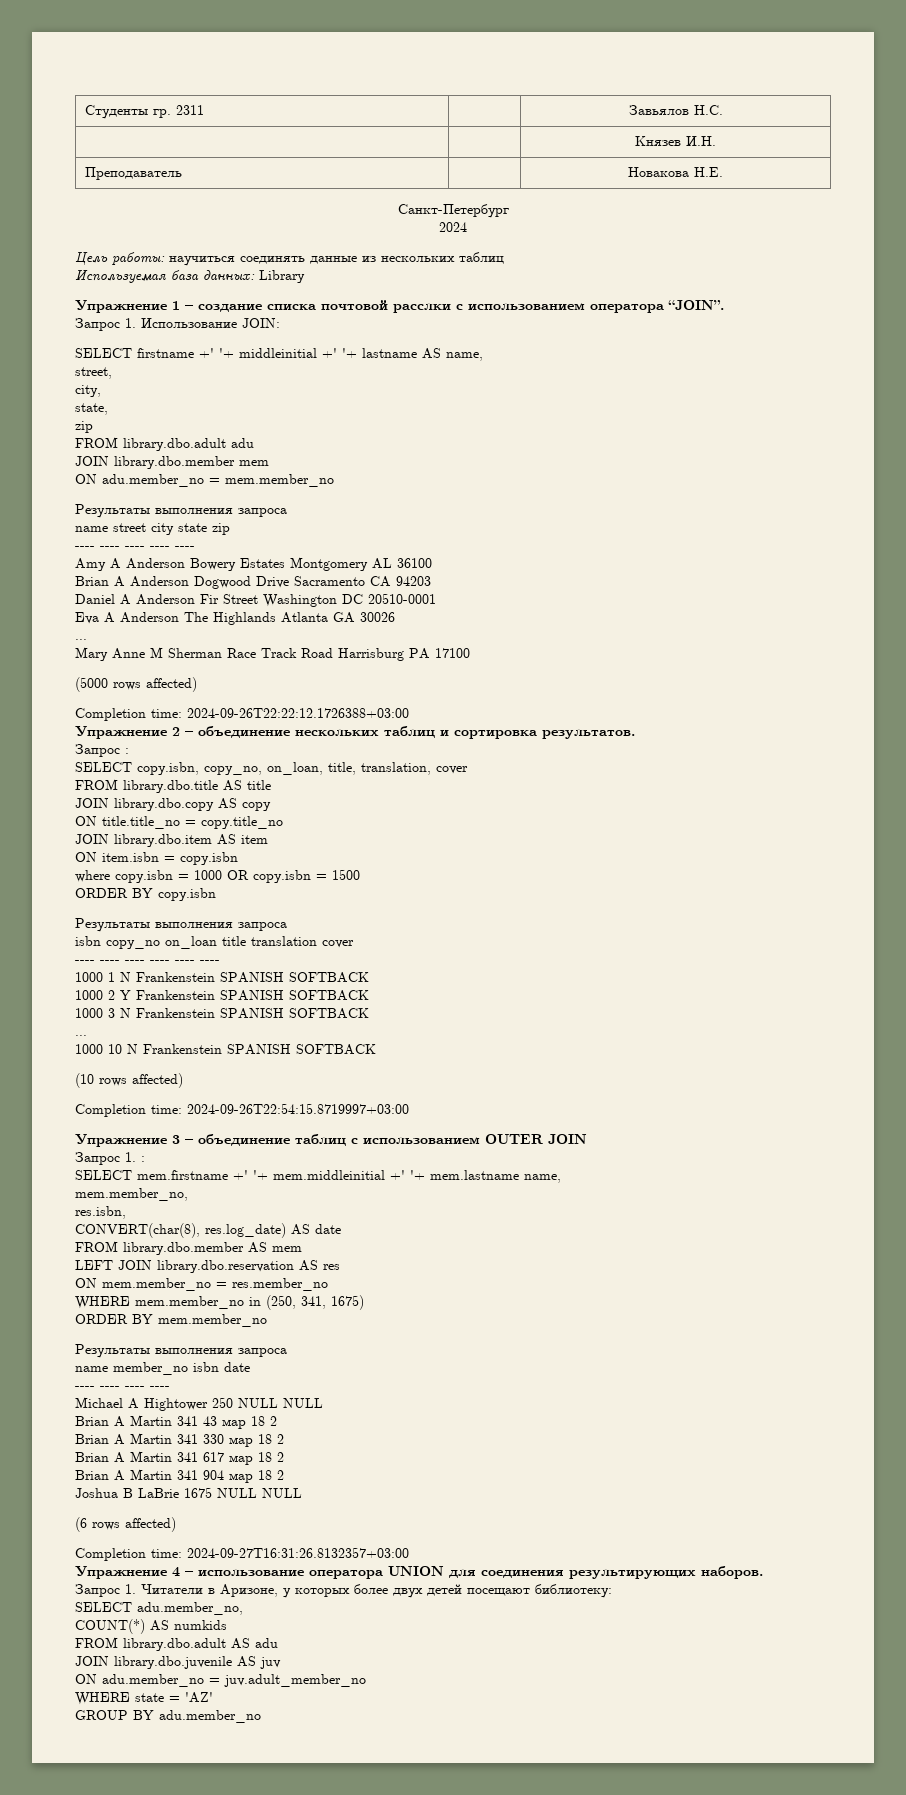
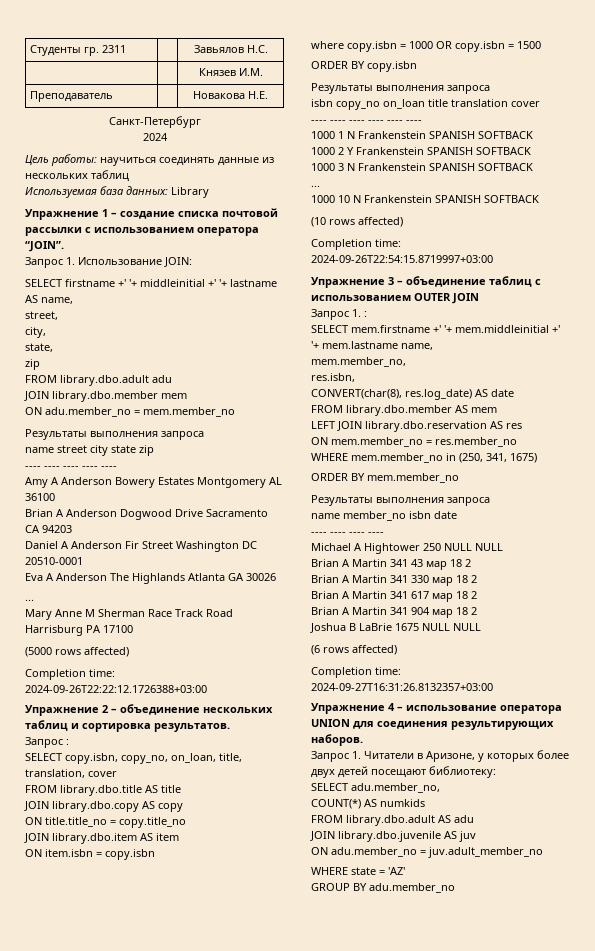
- | | Князев И.Н.
+ | | Князев И.М.
- Упражнение 1 – создание списка почтовой расслки с использованием оператора “JOIN”.
+ Упражнение 1 – создание списка почтовой рассылки с использованием оператора “JOIN”.

